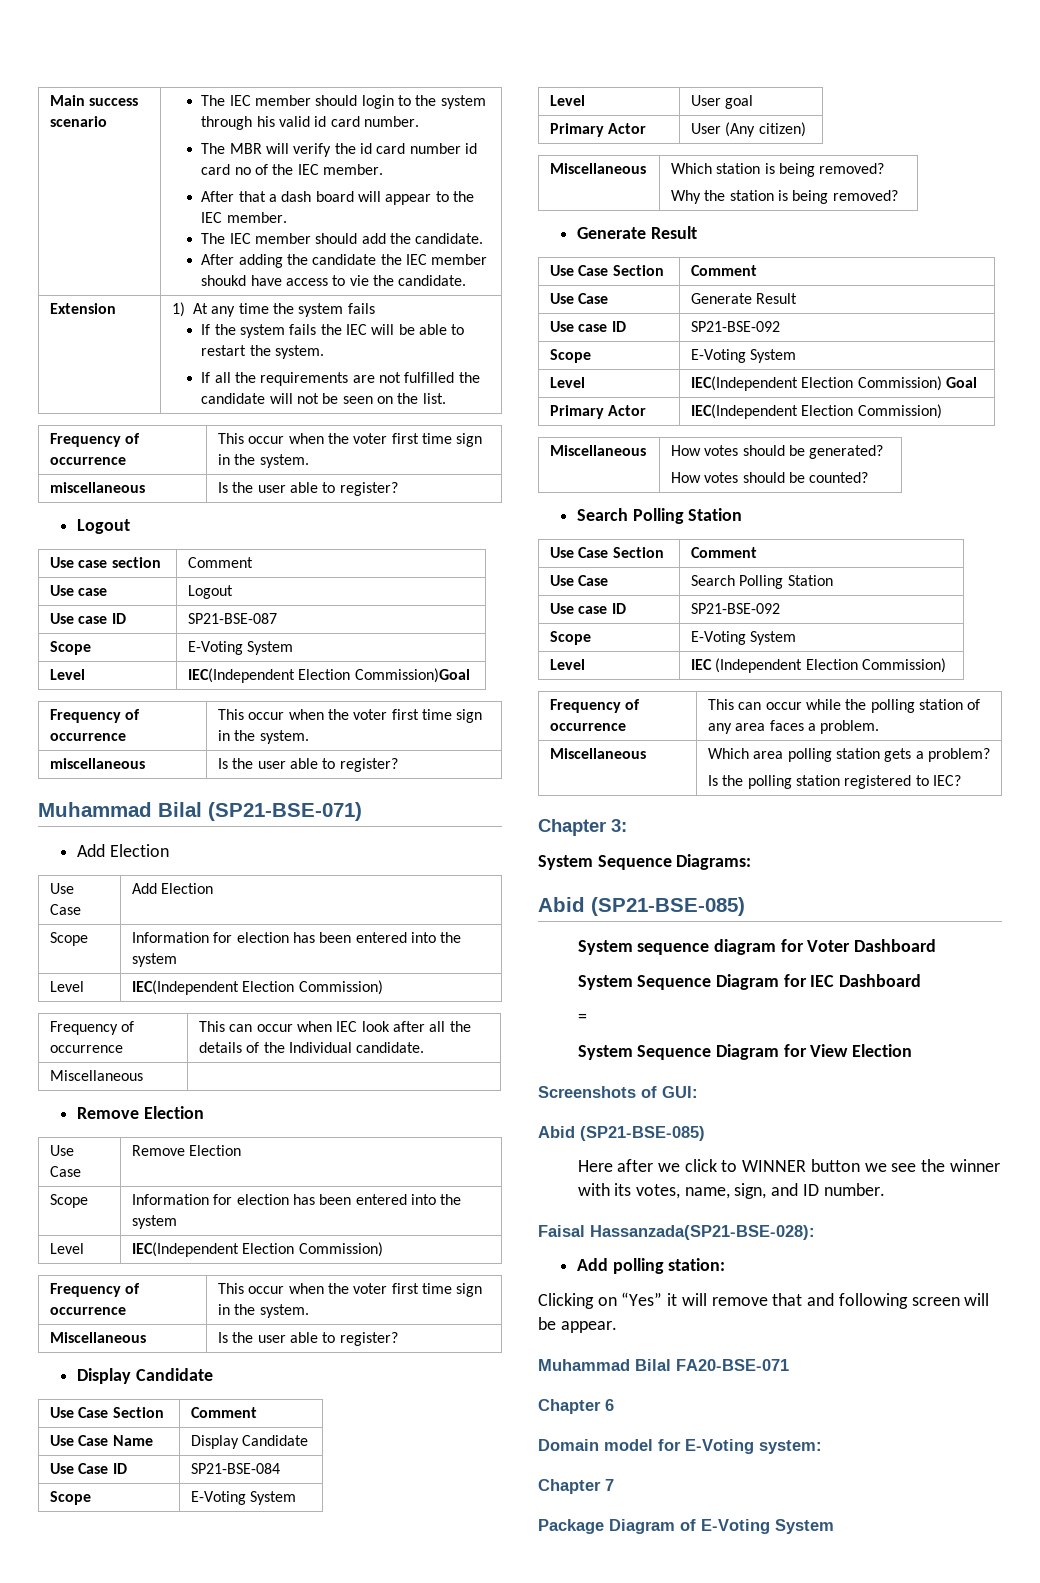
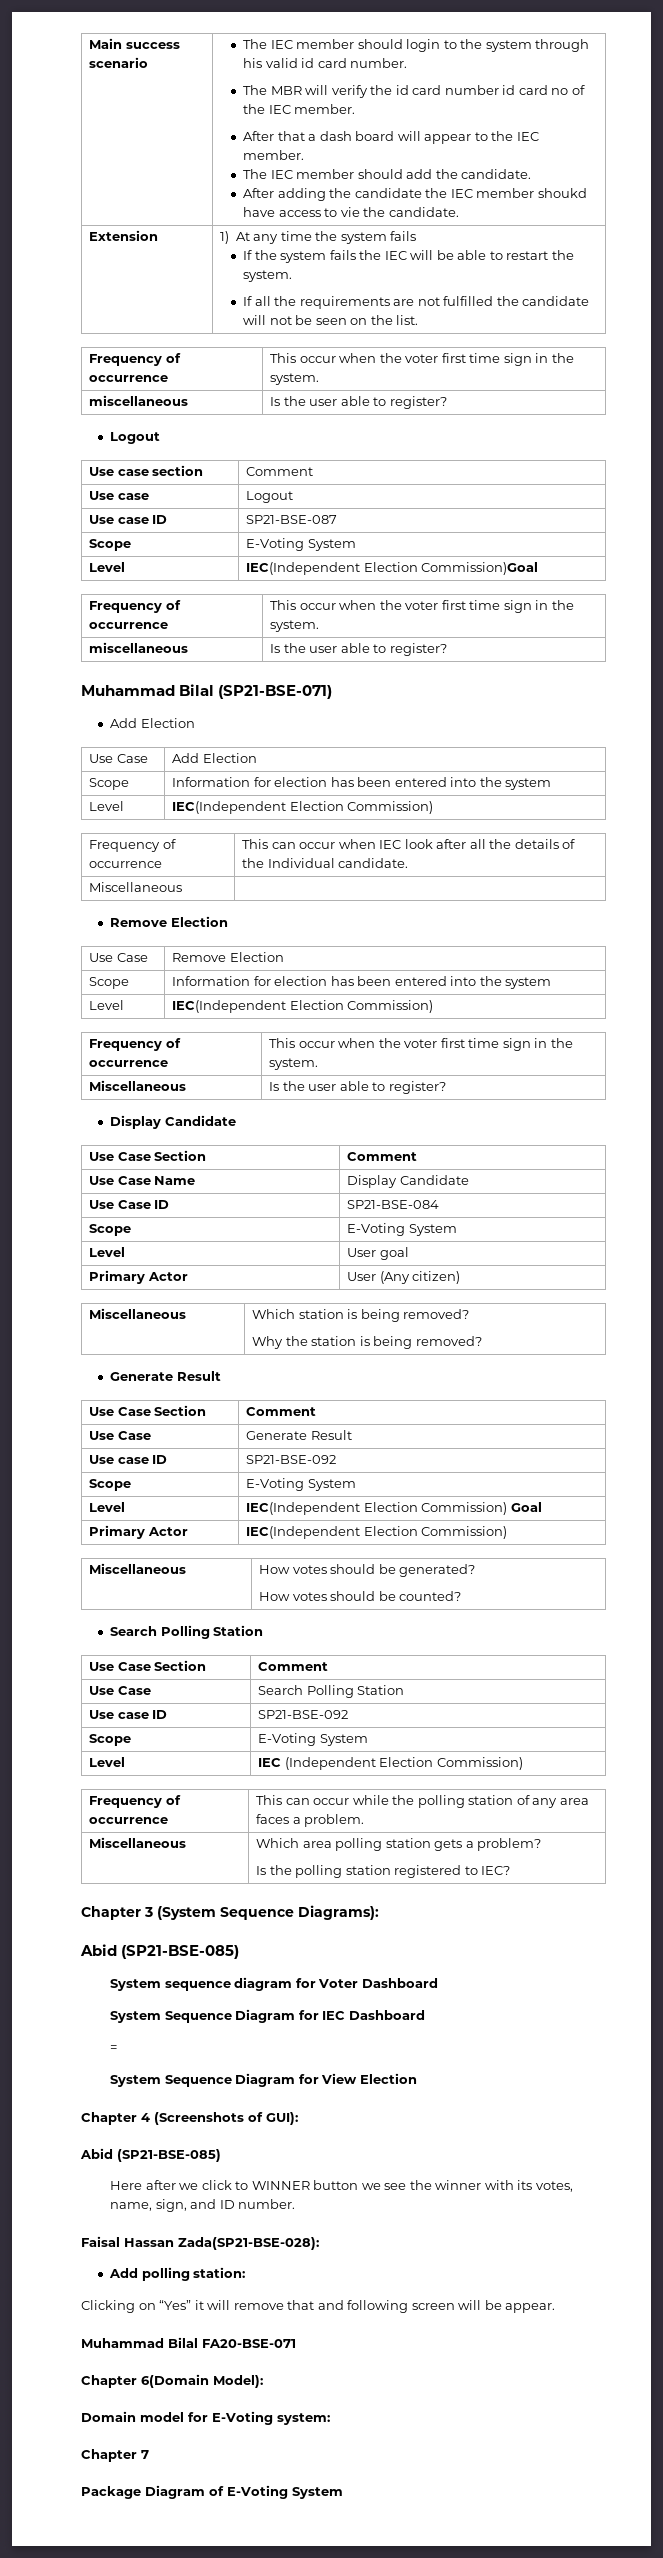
- Chapter 3:
- System Sequence Diagrams:
+ Chapter 3 (System Sequence Diagrams):
- Screenshots of GUI:
+ Chapter 4 (Screenshots of GUI):
- Faisal Hassanzada(SP21-BSE-028):
+ Faisal Hassan Zada(SP21-BSE-028):
- Chapter 6
+ Chapter 6(Domain Model):

